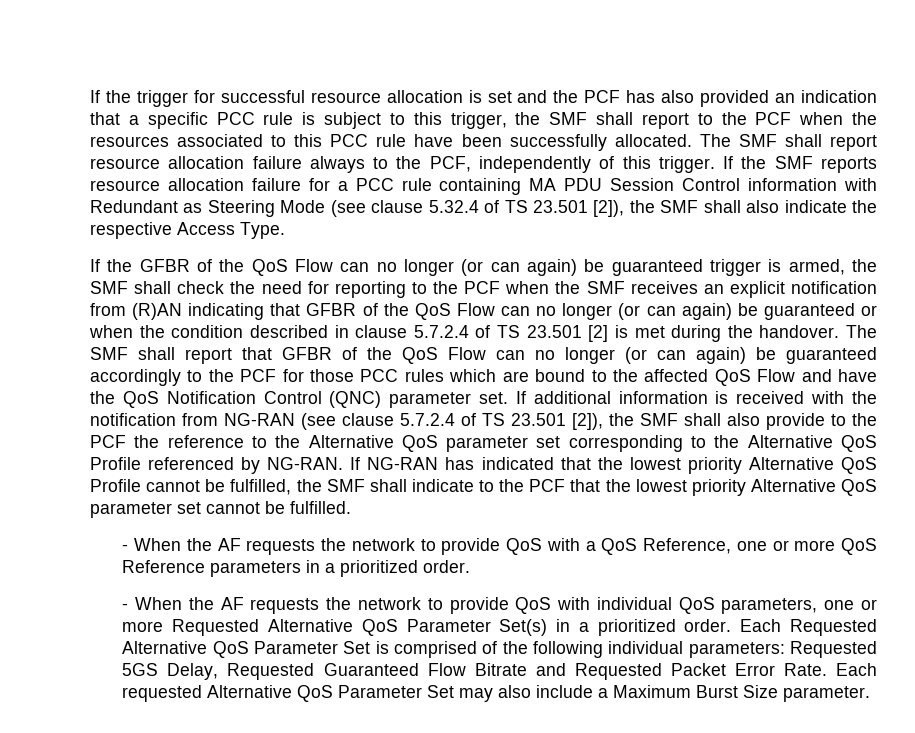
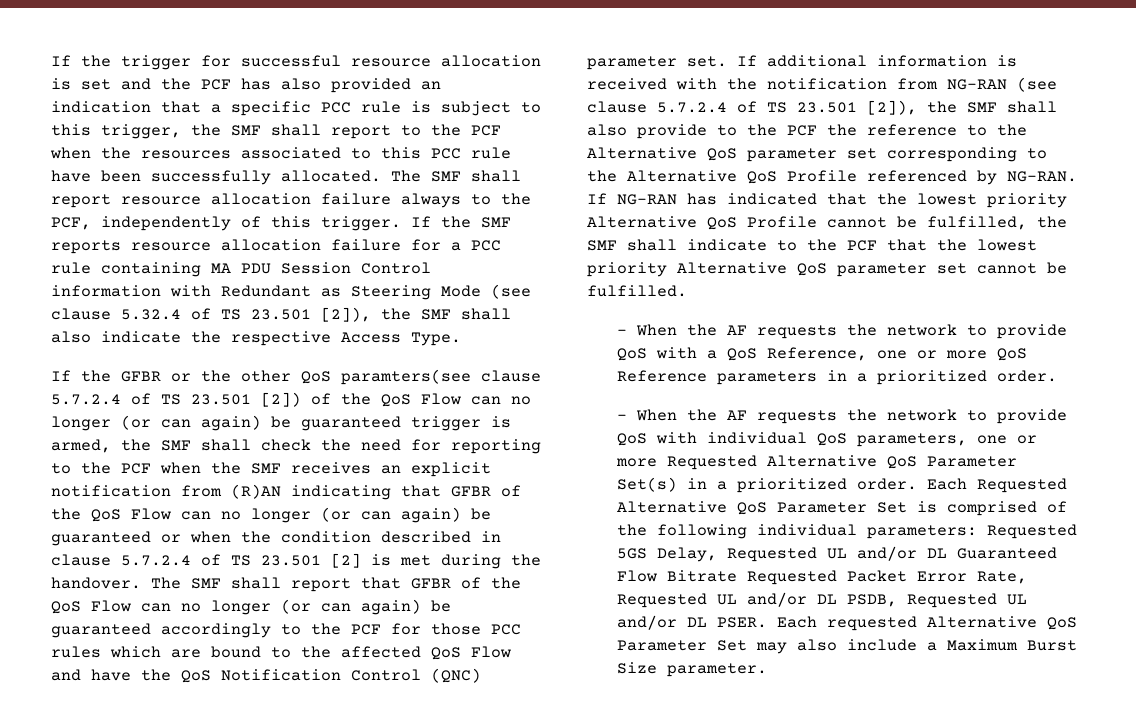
- If the GFBR of the QoS Flow can no longer (or can again) be guaranteed trigger is armed, the SMF shall check the need for reporting to the PCF when the SMF receives an explicit notification from (R)AN indicating that GFBR of the QoS Flow can no longer (or can again) be guaranteed or when the condition described in clause 5.7.2.4 of TS 23.501 [2] is met during the handover.
+ If the GFBR or the other QoS paramters(see clause 5.7.2.4 of TS 23.501 [2]) of the QoS Flow can no longer (or can again) be guaranteed trigger is armed, the SMF shall check the need for reporting to the PCF when the SMF receives an explicit notification from (R)AN indicating that GFBR of the QoS Flow can no longer (or can again) be guaranteed or when the condition described in clause 5.7.2.4 of TS 23.501 [2] is met during the handover.
- Each Requested Alternative QoS Parameter Set is comprised of the following individual parameters: Requested 5GS Delay, Requested Guaranteed Flow Bitrate and Requested Packet Error Rate.
+ Each Requested Alternative QoS Parameter Set is comprised of the following individual parameters: Requested 5GS Delay, Requested UL and/or DL Guaranteed Flow Bitrate Requested Packet Error Rate, Requested UL and/or DL PSDB, Requested UL and/or DL PSER.

